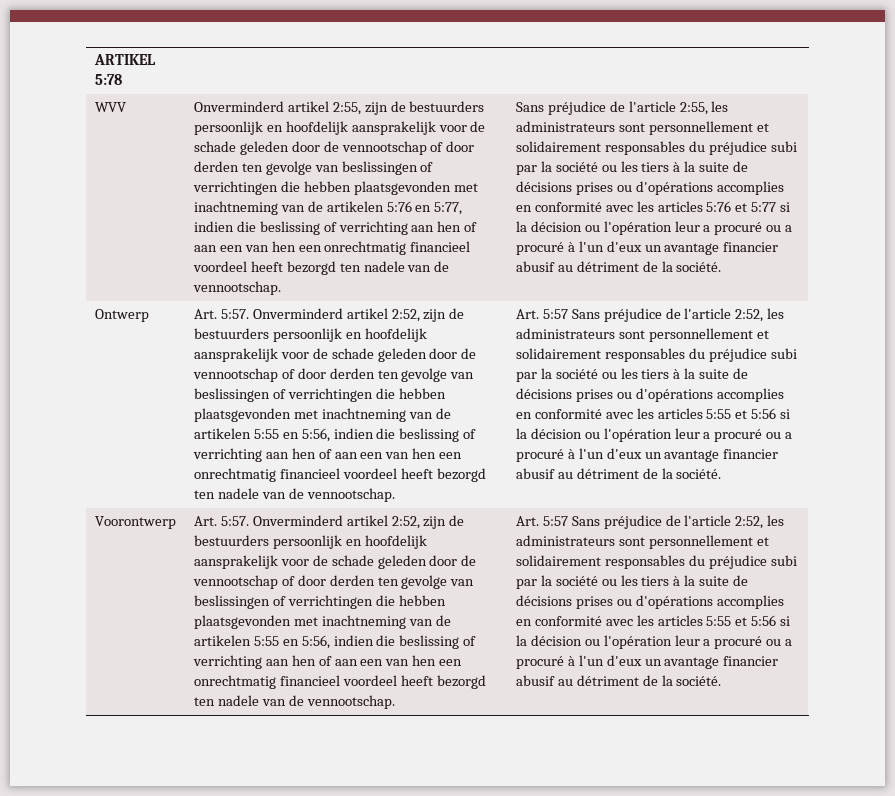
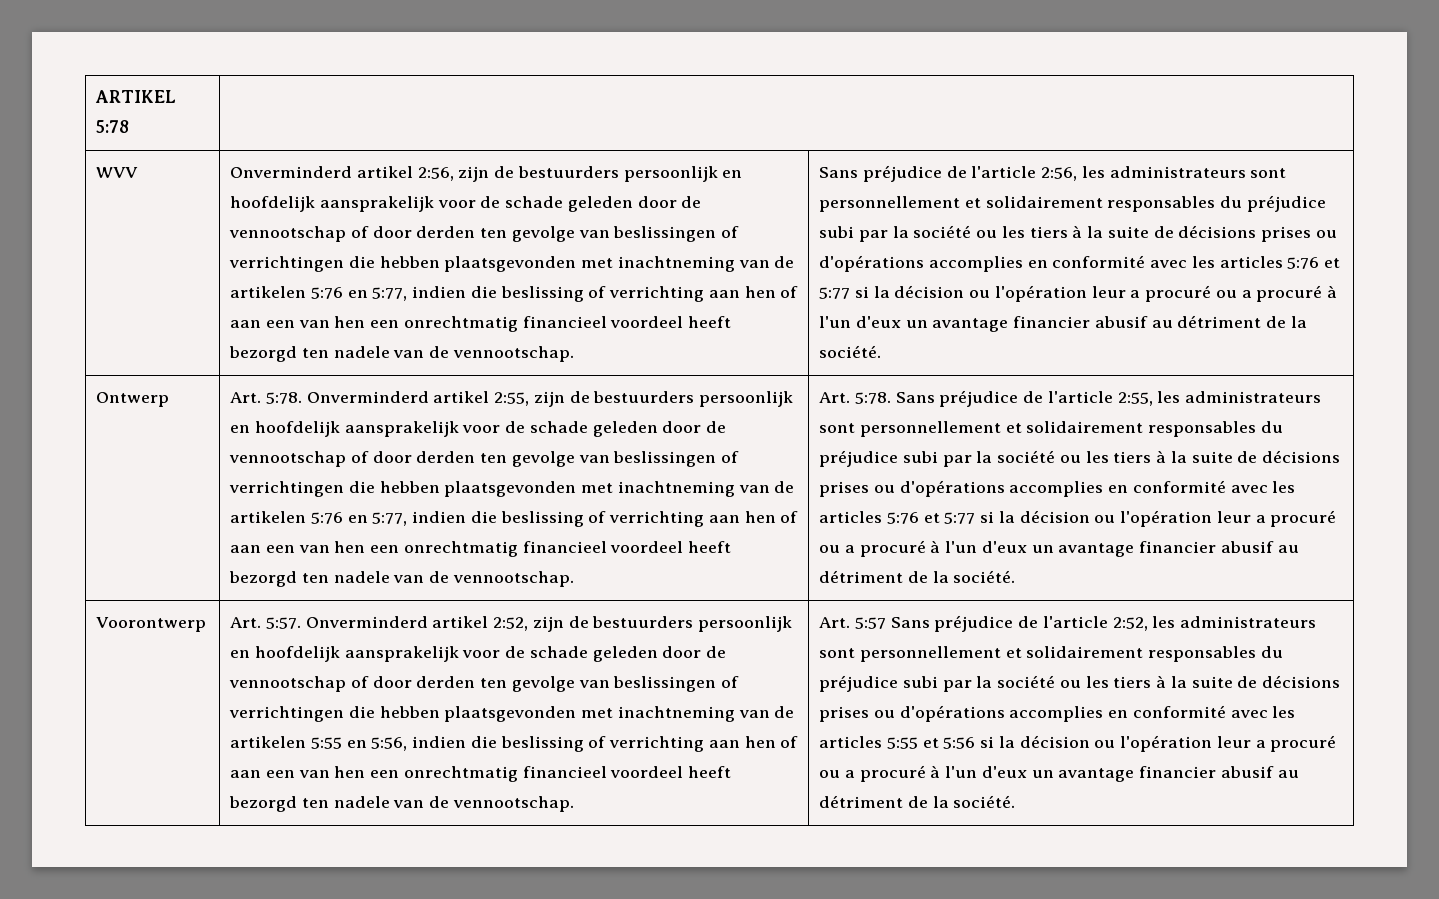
- Onverminderd artikel 2:55, zijn de bestuurders persoonlijk en hoofdelijk aansprakelijk voor de schade geleden door de vennootschap of door derden ten gevolge van beslissingen of verrichtingen die hebben plaatsgevonden met inachtneming van de artikelen 5:76 en 5:77, indien die beslissing of verrichting aan hen of aan een van hen een onrechtmatig financieel voordeel heeft bezorgd ten nadele van de vennootschap.
+ Onverminderd artikel 2:56, zijn de bestuurders persoonlijk en hoofdelijk aansprakelijk voor de schade geleden door de vennootschap of door derden ten gevolge van beslissingen of verrichtingen die hebben plaatsgevonden met inachtneming van de artikelen 5:76 en 5:77, indien die beslissing of verrichting aan hen of aan een van hen een onrechtmatig financieel voordeel heeft bezorgd ten nadele van de vennootschap.
- Sans préjudice de l'article 2:55, les administrateurs sont personnellement et solidairement responsables du préjudice subi par la société ou les tiers à la suite de décisions prises ou d'opérations accomplies en conformité avec les articles 5:76 et 5:77 si la décision ou l'opération leur a procuré ou a procuré à l'un d'eux un avantage financier abusif au détriment de la société.
+ Sans préjudice de l'article 2:56, les administrateurs sont personnellement et solidairement responsables du préjudice subi par la société ou les tiers à la suite de décisions prises ou d'opérations accomplies en conformité avec les articles 5:76 et 5:77 si la décision ou l'opération leur a procuré ou a procuré à l'un d'eux un avantage financier abusif au détriment de la société.
- Ontwerp | Art. 5:57. Onverminderd artikel 2:52, zijn de bestuurders persoonlijk en hoofdelijk aansprakelijk voor de schade geleden door de vennootschap of door derden ten gevolge van beslissingen of verrichtingen die hebben plaatsgevonden met inachtneming van de artikelen 5:55 en 5:56, indien die beslissing of verrichting aan hen of aan een van hen een onrechtmatig financieel voordeel heeft bezorgd ten nadele van de vennootschap. | Art. 5:57 Sans préjudice de l'article 2:52, les administrateurs sont personnellement et solidairement responsables du préjudice subi par la société ou les tiers à la suite de décisions prises ou d'opérations accomplies en conformité avec les articles 5:55 et 5:56 si la décision ou l'opération leur a procuré ou a procuré à l'un d'eux un avantage financier abusif au détriment de la société.
+ Ontwerp | Art. 5:78. Onverminderd artikel 2:55, zijn de bestuurders persoonlijk en hoofdelijk aansprakelijk voor de schade geleden door de vennootschap of door derden ten gevolge van beslissingen of verrichtingen die hebben plaatsgevonden met inachtneming van de artikelen 5:76 en 5:77, indien die beslissing of verrichting aan hen of aan een van hen een onrechtmatig financieel voordeel heeft bezorgd ten nadele van de vennootschap. | Art. 5:78. Sans préjudice de l'article 2:55, les administrateurs sont personnellement et solidairement responsables du préjudice subi par la société ou les tiers à la suite de décisions prises ou d'opérations accomplies en conformité avec les articles 5:76 et 5:77 si la décision ou l'opération leur a procuré ou a procuré à l'un d'eux un avantage financier abusif au détriment de la société.

